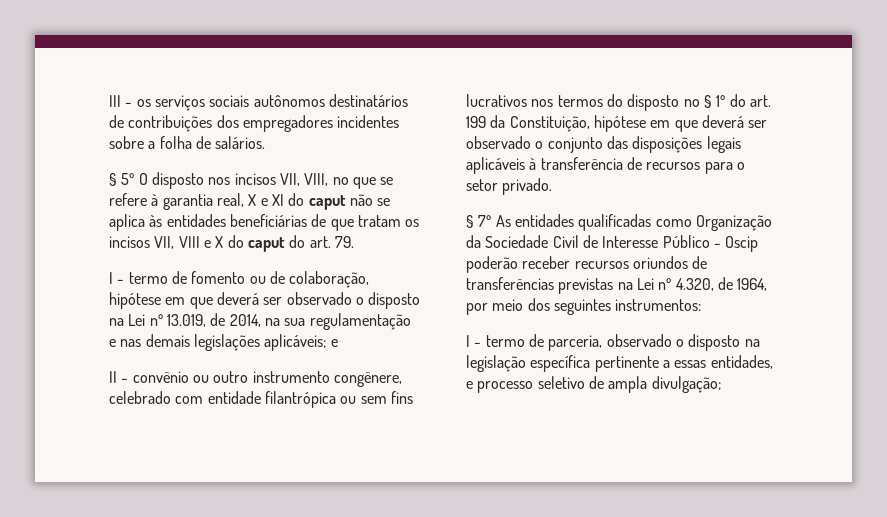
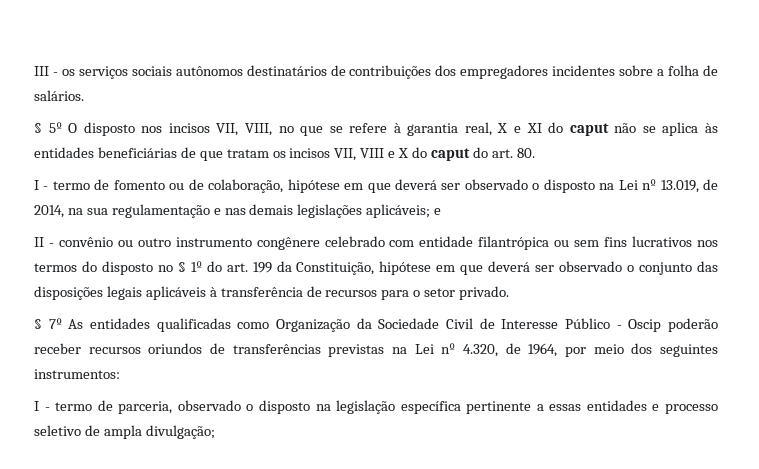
- § 5º O disposto nos incisos VII, VIII, no que se refere à garantia real, X e XI do caput não se aplica às entidades beneficiárias de que tratam os incisos VII, VIII e X do caput do art. 79.
+ § 5º O disposto nos incisos VII, VIII, no que se refere à garantia real, X e XI do caput não se aplica às entidades beneficiárias de que tratam os incisos VII, VIII e X do caput do art. 80.
- II - convênio ou outro instrumento congênere, celebrado com entidade filantrópica ou sem fins lucrativos nos termos do disposto no § 1º do art. 199 da Constituição, hipótese em que deverá ser observado o conjunto das disposições legais aplicáveis à transferência de recursos para o setor privado.
+ II - convênio ou outro instrumento congênere celebrado com entidade filantrópica ou sem fins lucrativos nos termos do disposto no § 1º do art. 199 da Constituição, hipótese em que deverá ser observado o conjunto das disposições legais aplicáveis à transferência de recursos para o setor privado.
- I - termo de parceria, observado o disposto na legislação específica pertinente a essas entidades, e processo seletivo de ampla divulgação;
+ I - termo de parceria, observado o disposto na legislação específica pertinente a essas entidades e processo seletivo de ampla divulgação;

